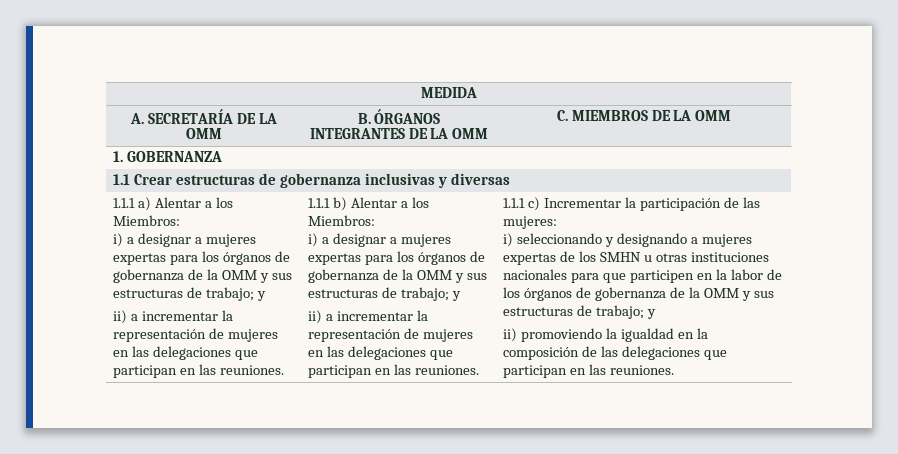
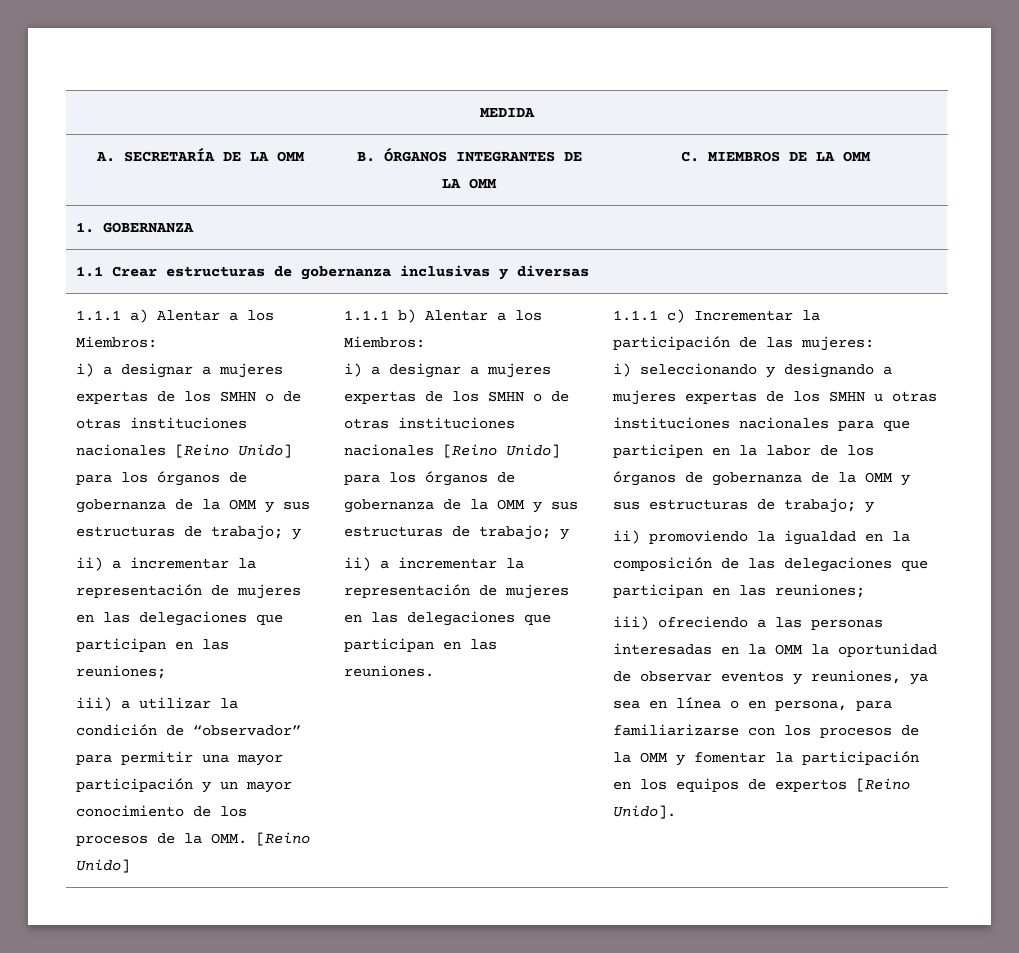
  1.1.1 a) Alentar a los Miembros:
- i) a designar a mujeres expertas para los órganos de gobernanza de la OMM y sus estructuras de trabajo; y
- ii) a incrementar la representación de mujeres en las delegaciones que participan en las reuniones.
+ i) a designar a mujeres expertas de los SMHN o de otras instituciones nacionales [Reino Unido] para los órganos de gobernanza de la OMM y sus estructuras de trabajo; y
+ ii) a incrementar la representación de mujeres en las delegaciones que participan en las reuniones;
+ iii) a utilizar la condición de “observador” para permitir una mayor participación y un mayor conocimiento de los procesos de la OMM. [Reino Unido]
  1.1.1 b) Alentar a los Miembros:
- i) a designar a mujeres expertas para los órganos de gobernanza de la OMM y sus estructuras de trabajo; y
+ i) a designar a mujeres expertas de los SMHN o de otras instituciones nacionales [Reino Unido] para los órganos de gobernanza de la OMM y sus estructuras de trabajo; y
- ii) promoviendo la igualdad en la composición de las delegaciones que participan en las reuniones.
+ ii) promoviendo la igualdad en la composición de las delegaciones que participan en las reuniones;
+ iii) ofreciendo a las personas interesadas en la OMM la oportunidad de observar eventos y reuniones, ya sea en línea o en persona, para familiarizarse con los procesos de la OMM y fomentar la participación en los equipos de expertos [Reino Unido].

